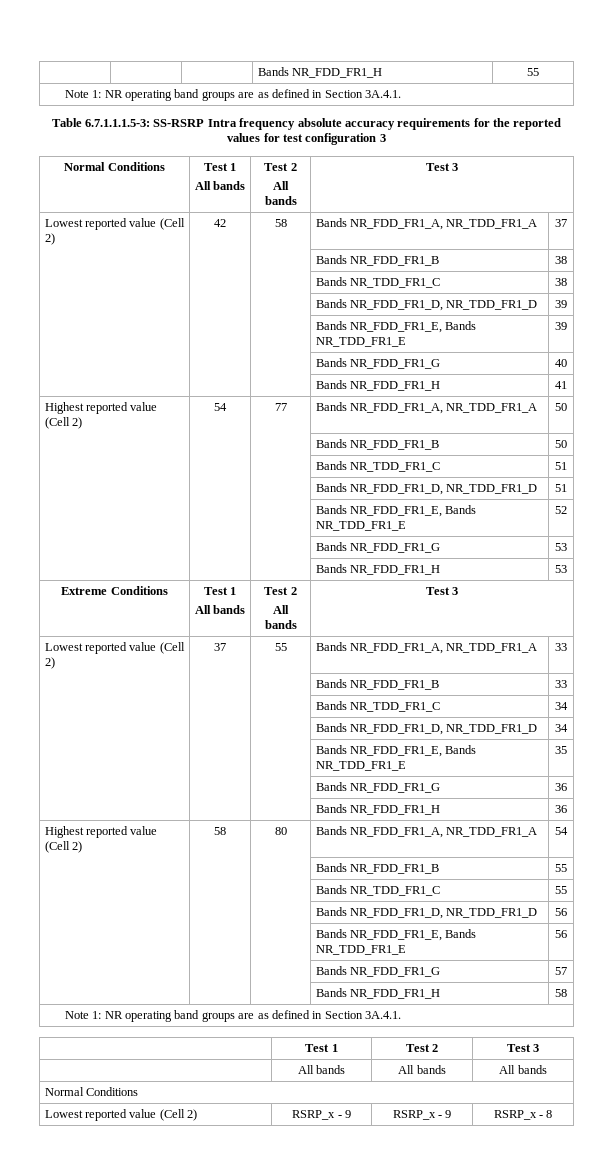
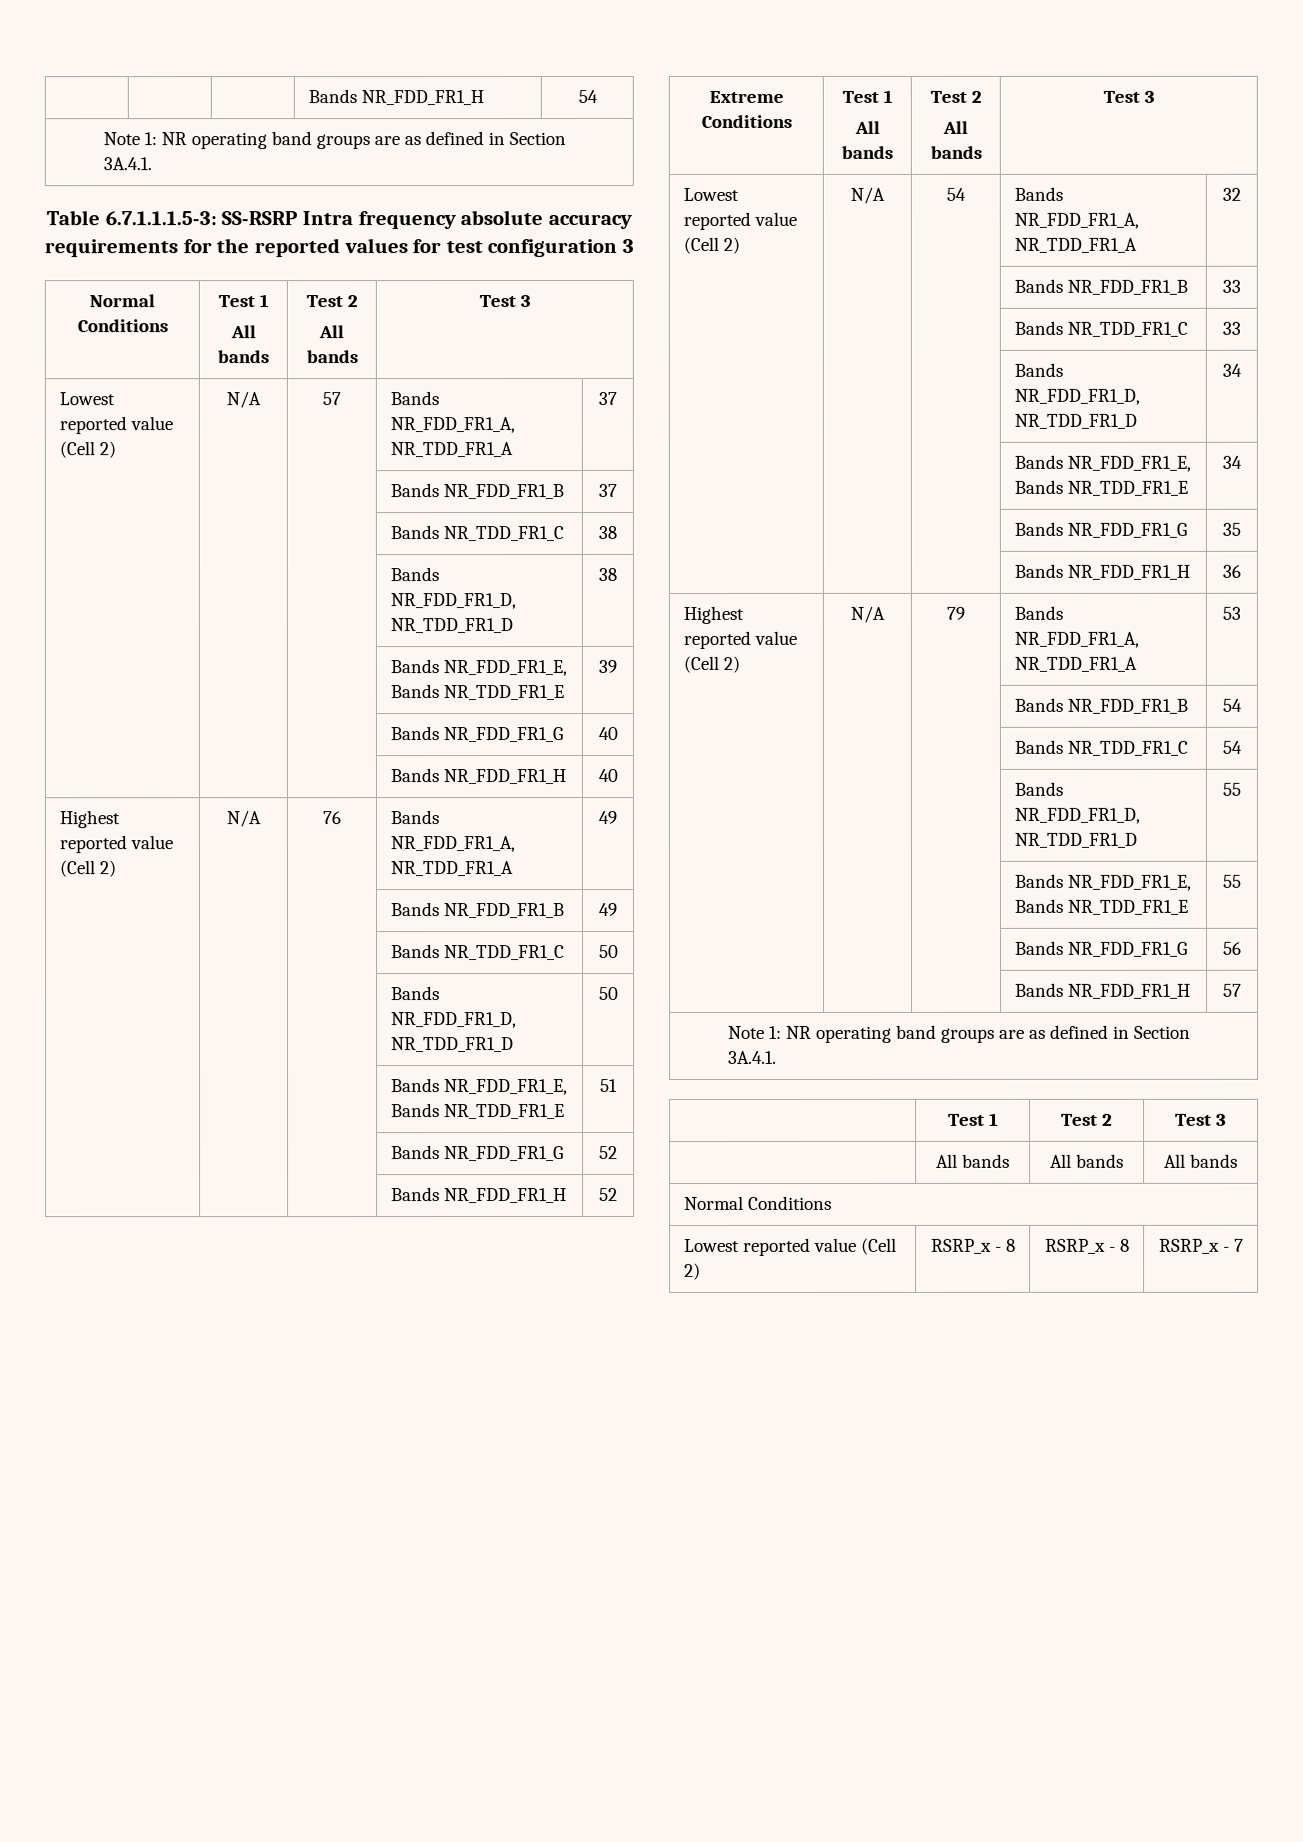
- | | | Bands NR_FDD_FR1_H | 55
+ | | | Bands NR_FDD_FR1_H | 54
- Lowest reported value (Cell 2) | 42 | 58 | Bands NR_FDD_FR1_A, NR_TDD_FR1_A | 37
+ Lowest reported value (Cell 2) | N/A | 57 | Bands NR_FDD_FR1_A, NR_TDD_FR1_A | 37
- | | | Bands NR_FDD_FR1_B | 38
+ | | | Bands NR_FDD_FR1_B | 37
- | | | Bands NR_FDD_FR1_D, NR_TDD_FR1_D | 39
+ | | | Bands NR_FDD_FR1_D, NR_TDD_FR1_D | 38
- | | | Bands NR_FDD_FR1_H | 41
- Highest reported value (Cell 2) | 54 | 77 | Bands NR_FDD_FR1_A, NR_TDD_FR1_A | 50
- | | | Bands NR_FDD_FR1_B | 50
- | | | Bands NR_TDD_FR1_C | 51
- | | | Bands NR_FDD_FR1_D, NR_TDD_FR1_D | 51
- | | | Bands NR_FDD_FR1_E, Bands NR_TDD_FR1_E | 52
- | | | Bands NR_FDD_FR1_G | 53
- | | | Bands NR_FDD_FR1_H | 53
+ | | | Bands NR_FDD_FR1_H | 40
+ Highest reported value (Cell 2) | N/A | 76 | Bands NR_FDD_FR1_A, NR_TDD_FR1_A | 49
+ | | | Bands NR_FDD_FR1_B | 49
+ | | | Bands NR_TDD_FR1_C | 50
+ | | | Bands NR_FDD_FR1_D, NR_TDD_FR1_D | 50
+ | | | Bands NR_FDD_FR1_E, Bands NR_TDD_FR1_E | 51
+ | | | Bands NR_FDD_FR1_G | 52
+ | | | Bands NR_FDD_FR1_H | 52
- Lowest reported value (Cell 2) | 37 | 55 | Bands NR_FDD_FR1_A, NR_TDD_FR1_A | 33
+ Lowest reported value (Cell 2) | N/A | 54 | Bands NR_FDD_FR1_A, NR_TDD_FR1_A | 32
- | | | Bands NR_TDD_FR1_C | 34
+ | | | Bands NR_TDD_FR1_C | 33
- | | | Bands NR_FDD_FR1_E, Bands NR_TDD_FR1_E | 35
- | | | Bands NR_FDD_FR1_G | 36
+ | | | Bands NR_FDD_FR1_E, Bands NR_TDD_FR1_E | 34
+ | | | Bands NR_FDD_FR1_G | 35
- Highest reported value (Cell 2) | 58 | 80 | Bands NR_FDD_FR1_A, NR_TDD_FR1_A | 54
- | | | Bands NR_FDD_FR1_B | 55
- | | | Bands NR_TDD_FR1_C | 55
- | | | Bands NR_FDD_FR1_D, NR_TDD_FR1_D | 56
- | | | Bands NR_FDD_FR1_E, Bands NR_TDD_FR1_E | 56
- | | | Bands NR_FDD_FR1_G | 57
- | | | Bands NR_FDD_FR1_H | 58
+ Highest reported value (Cell 2) | N/A | 79 | Bands NR_FDD_FR1_A, NR_TDD_FR1_A | 53
+ | | | Bands NR_FDD_FR1_B | 54
+ | | | Bands NR_TDD_FR1_C | 54
+ | | | Bands NR_FDD_FR1_D, NR_TDD_FR1_D | 55
+ | | | Bands NR_FDD_FR1_E, Bands NR_TDD_FR1_E | 55
+ | | | Bands NR_FDD_FR1_G | 56
+ | | | Bands NR_FDD_FR1_H | 57
- Lowest reported value (Cell 2) | RSRP_x - 9 | RSRP_x - 9 | RSRP_x - 8
+ Lowest reported value (Cell 2) | RSRP_x - 8 | RSRP_x - 8 | RSRP_x - 7

